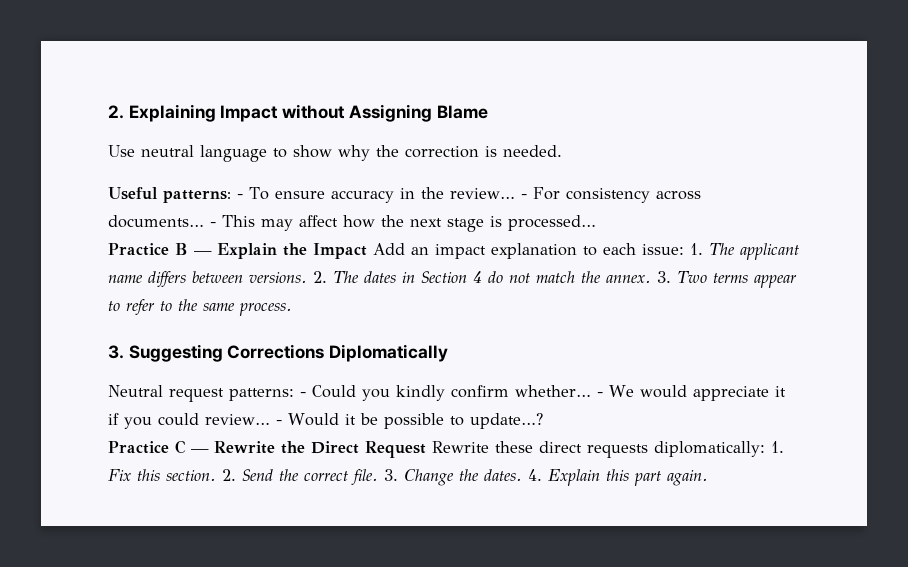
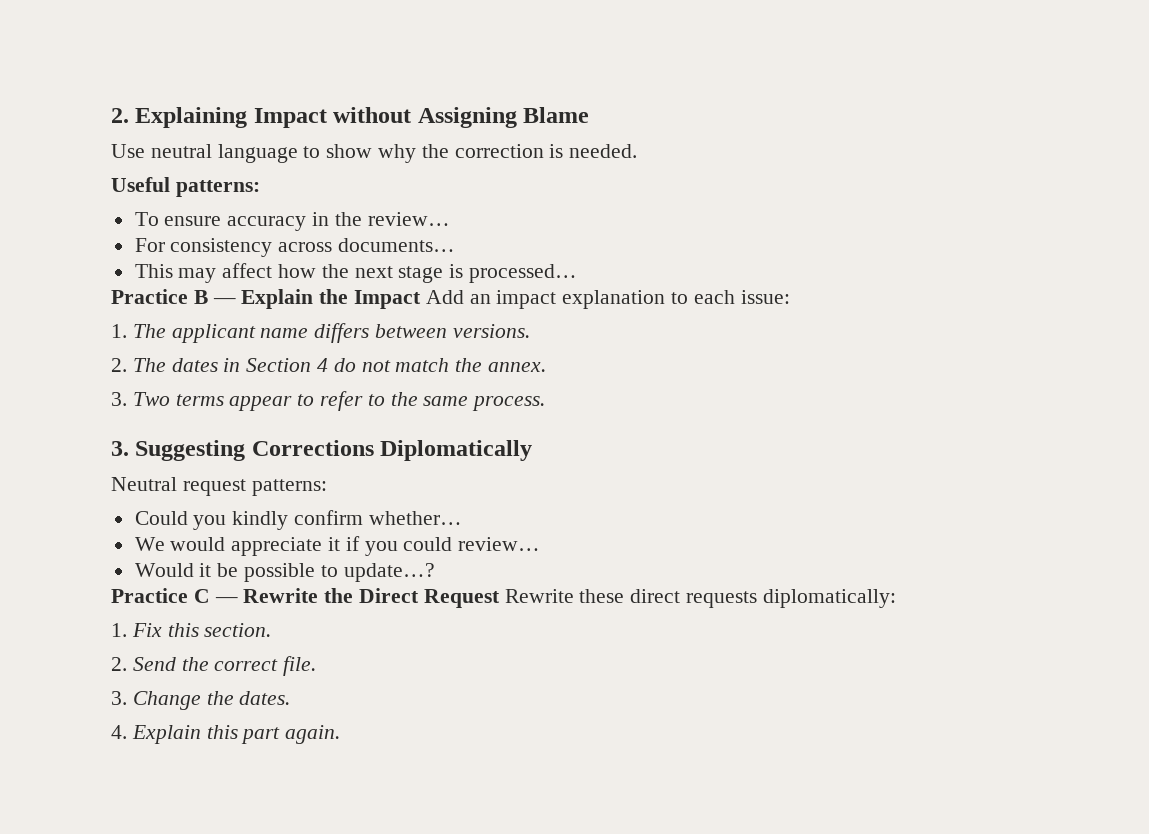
- Useful patterns: - To ensure accuracy in the review… - For consistency across documents… - This may affect how the next stage is processed…
+ Useful patterns:
+ To ensure accuracy in the review…
+ For consistency across documents…
+ This may affect how the next stage is processed…
- Practice B — Explain the Impact Add an impact explanation to each issue: 1. The applicant name differs between versions. 2. The dates in Section 4 do not match the annex. 3. Two terms appear to refer to the same process.
+ Practice B — Explain the Impact Add an impact explanation to each issue:
+ 1. The applicant name differs between versions.
+ 2. The dates in Section 4 do not match the annex.
+ 3. Two terms appear to refer to the same process.
- Neutral request patterns: - Could you kindly confirm whether… - We would appreciate it if you could review… - Would it be possible to update…?
+ Neutral request patterns:
+ Could you kindly confirm whether…
+ We would appreciate it if you could review…
+ Would it be possible to update…?
- Practice C — Rewrite the Direct Request Rewrite these direct requests diplomatically: 1. Fix this section. 2. Send the correct file. 3. Change the dates. 4. Explain this part again.
+ Practice C — Rewrite the Direct Request Rewrite these direct requests diplomatically:
+ 1. Fix this section.
+ 2. Send the correct file.
+ 3. Change the dates.
+ 4. Explain this part again.

